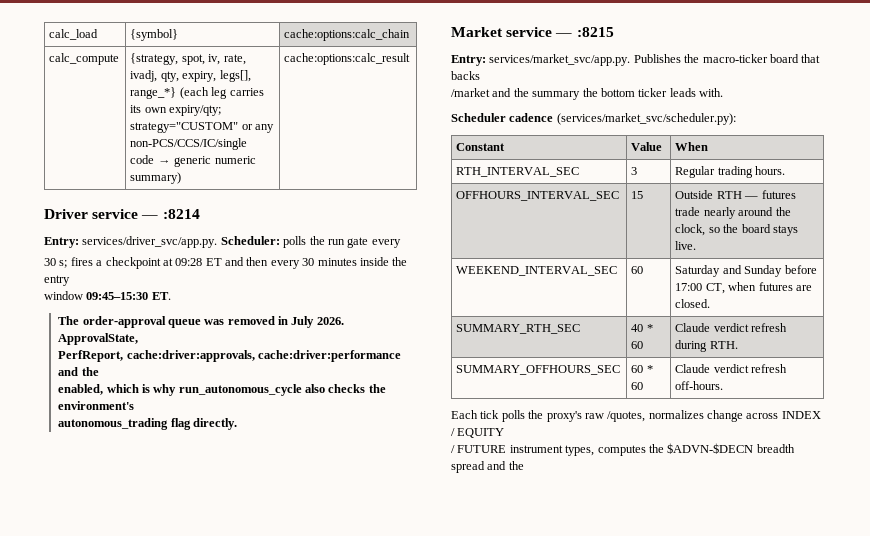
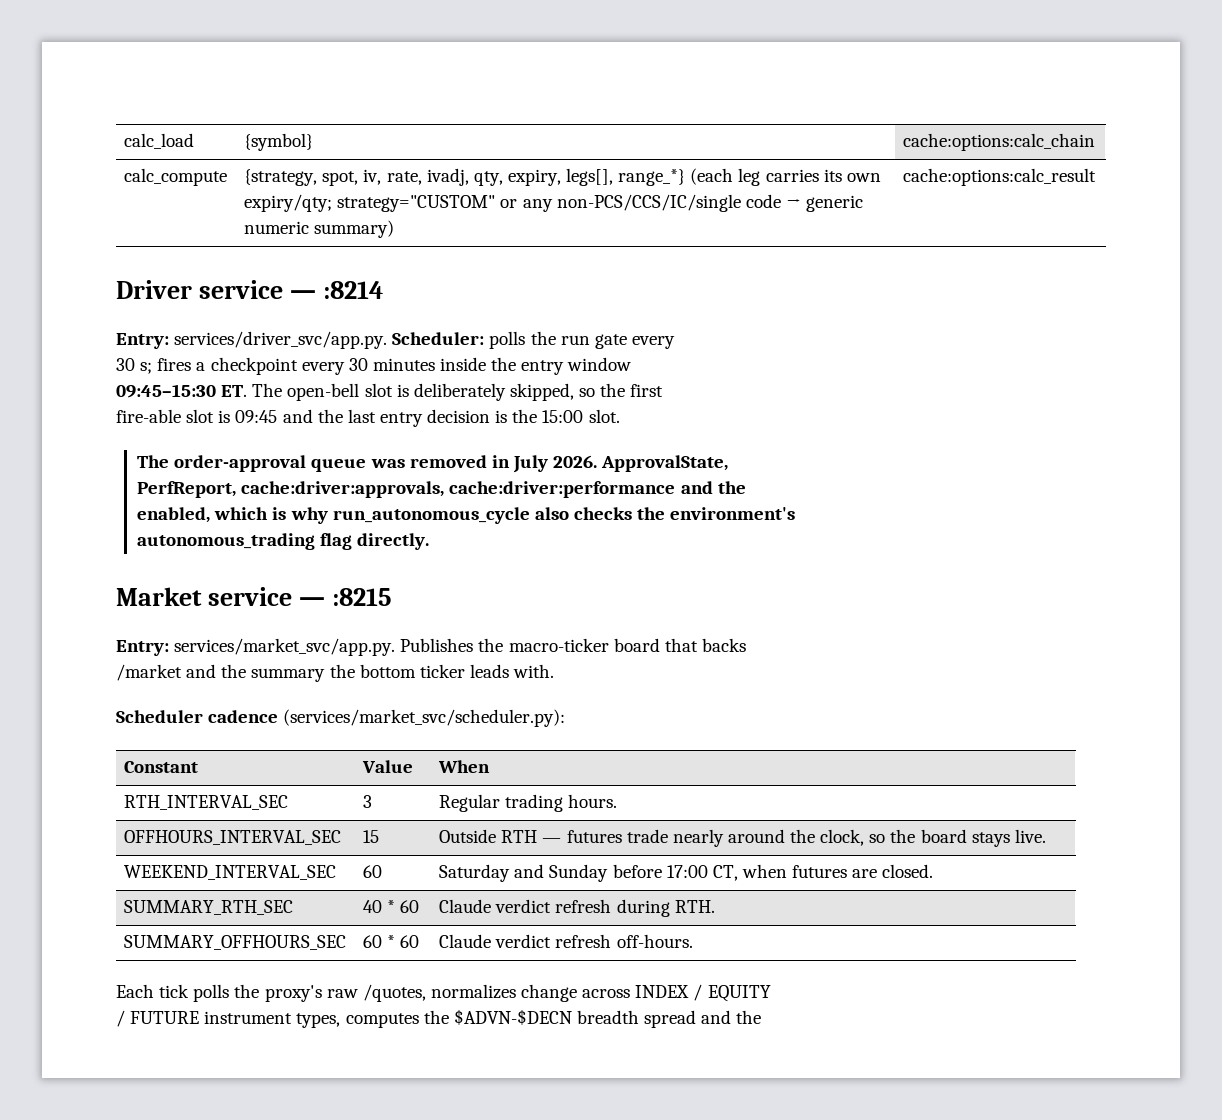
- 30 s; fires a checkpoint at 09:28 ET and then every 30 minutes inside the entry
- window 09:45–15:30 ET.
+ 30 s; fires a checkpoint every 30 minutes inside the entry window
+ 09:45–15:30 ET. The open-bell slot is deliberately skipped, so the first
+ fire-able slot is 09:45 and the last entry decision is the 15:00 slot.

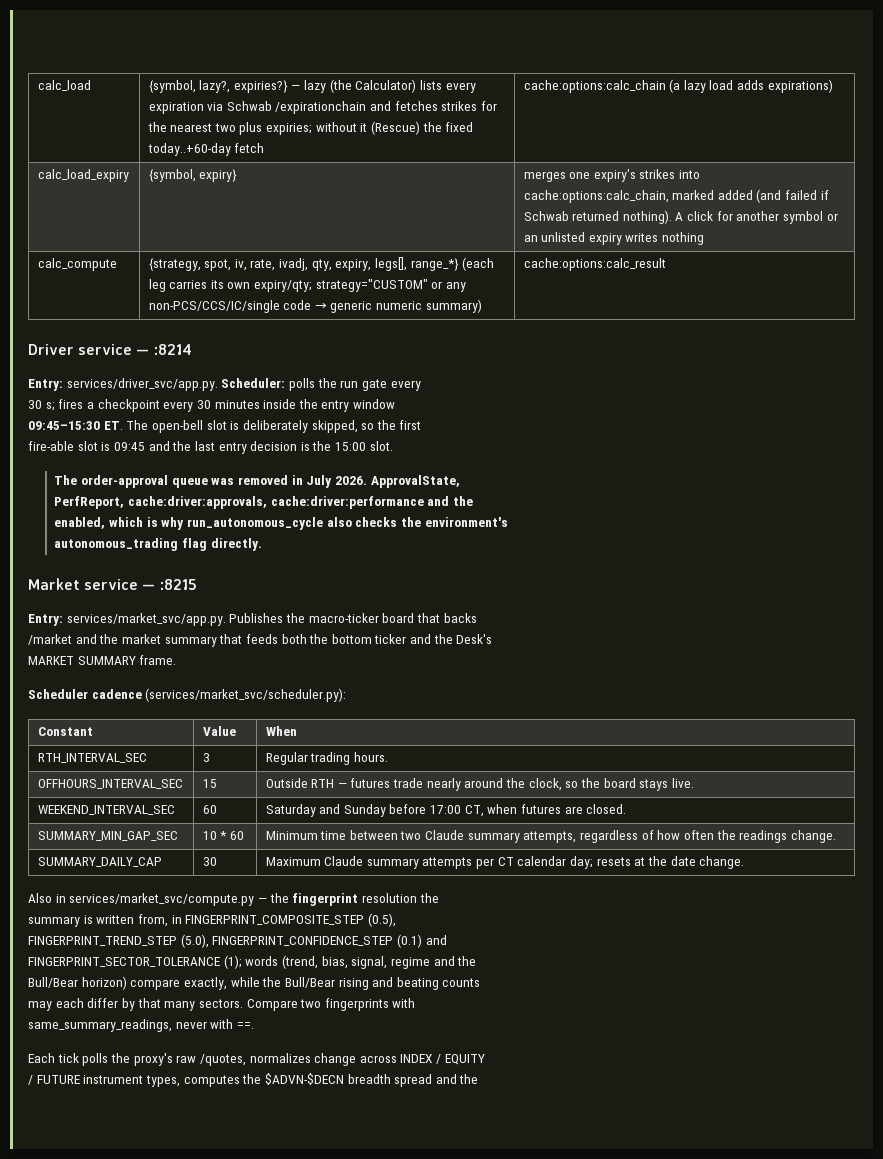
- calc_load | {symbol} | cache:options:calc_chain
+ calc_load | {symbol, lazy?, expiries?} — lazy (the Calculator) lists every expiration via Schwab /expirationchain and fetches strikes for the nearest two plus expiries; without it (Rescue) the fixed today..+60-day fetch | cache:options:calc_chain (a lazy load adds expirations)
+ calc_load_expiry | {symbol, expiry} | merges one expiry's strikes into cache:options:calc_chain, marked added (and failed if Schwab returned nothing). A click for another symbol or an unlisted expiry writes nothing
- /market and the summary the bottom ticker leads with.
+ /market and the market summary that feeds both the bottom ticker and the Desk's
+ MARKET SUMMARY frame.
- SUMMARY_RTH_SEC | 40 * 60 | Claude verdict refresh during RTH.
- SUMMARY_OFFHOURS_SEC | 60 * 60 | Claude verdict refresh off-hours.
+ SUMMARY_MIN_GAP_SEC | 10 * 60 | Minimum time between two Claude summary attempts, regardless of how often the readings change.
+ SUMMARY_DAILY_CAP | 30 | Maximum Claude summary attempts per CT calendar day; resets at the date change.
+ Also in services/market_svc/compute.py — the fingerprint resolution the
+ summary is written from, in FINGERPRINT_COMPOSITE_STEP (0.5),
+ FINGERPRINT_TREND_STEP (5.0), FINGERPRINT_CONFIDENCE_STEP (0.1) and
+ FINGERPRINT_SECTOR_TOLERANCE (1); words (trend, bias, signal, regime and the
+ Bull/Bear horizon) compare exactly, while the Bull/Bear rising and beating counts
+ may each differ by that many sectors. Compare two fingerprints with
+ same_summary_readings, never with ==.

